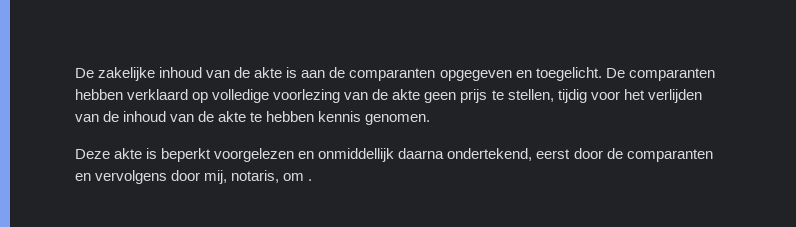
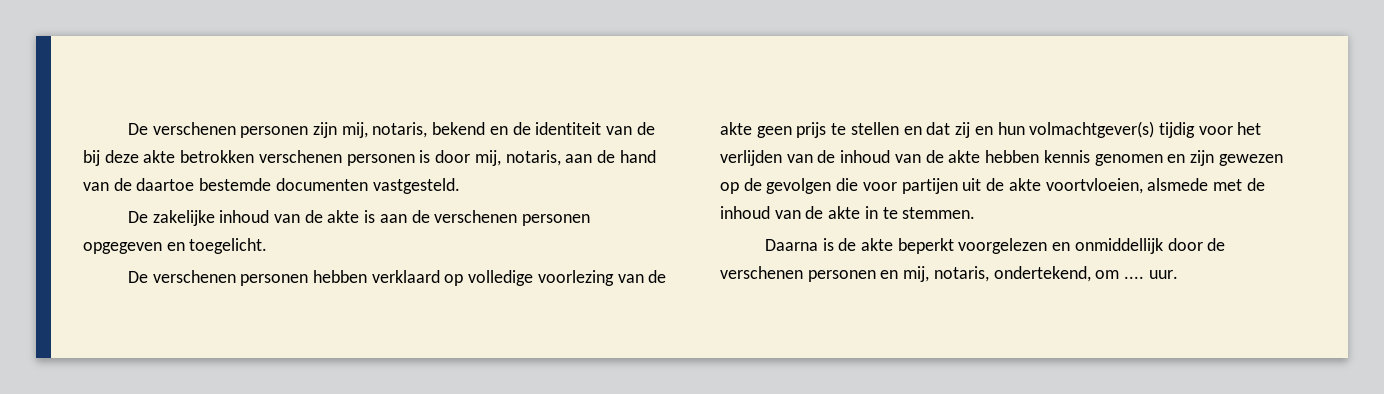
- De zakelijke inhoud van de akte is aan de comparanten opgegeven en toegelicht. De comparanten hebben verklaard op volledige voorlezing van de akte geen prijs te stellen, tijdig voor het verlijden van de inhoud van de akte te hebben kennis genomen.
- Deze akte is beperkt voorgelezen en onmiddellijk daarna ondertekend, eerst door de comparanten en vervolgens door mij, notaris, om .
+ De verschenen personen zijn mij, notaris, bekend en de identiteit van de bij deze akte betrokken verschenen personen is door mij, notaris, aan de hand van de daartoe bestemde documenten vastgesteld.
+ De zakelijke inhoud van de akte is aan de verschenen personen opgegeven en toegelicht.
+ De verschenen personen hebben verklaard op volledige voorlezing van de akte geen prijs te stellen en dat zij en hun volmachtgever(s) tijdig voor het verlijden van de inhoud van de akte hebben kennis genomen en zijn gewezen op de gevolgen die voor partijen uit de akte voortvloeien, alsmede met de inhoud van de akte in te stemmen.
+ Daarna is de akte beperkt voorgelezen en onmiddellijk door de verschenen personen en mij, notaris, ondertekend, om .... uur.

